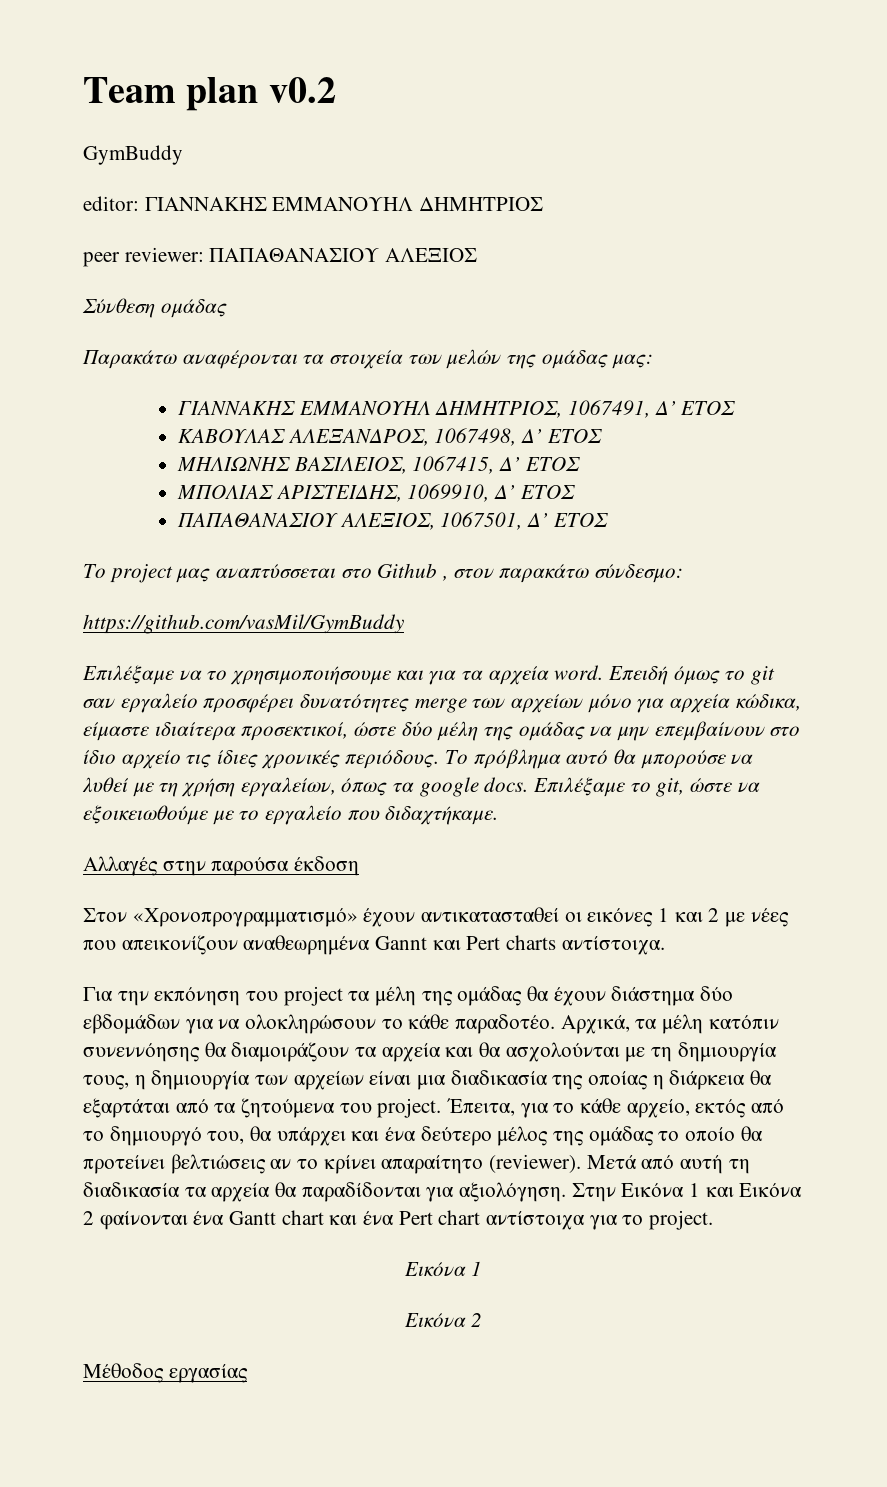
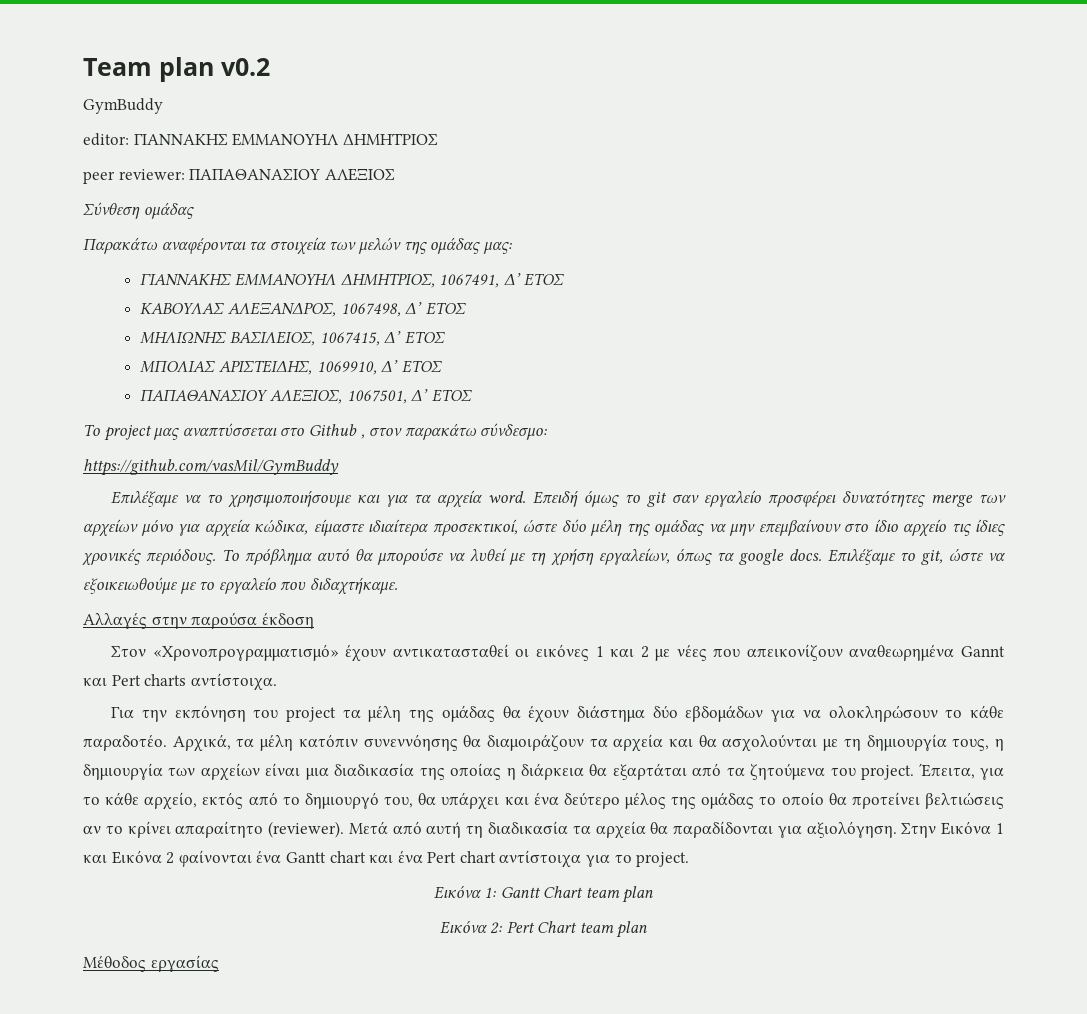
  Στην Εικόνα 1 και Εικόνα 2 φαίνονται ένα Gantt chart και ένα Pert chart αντίστοιχα για το project.
- Εικόνα 1
- Εικόνα 2
+ Εικόνα 1: Gantt Chart team plan
+ Εικόνα 2: Pert Chart team plan

